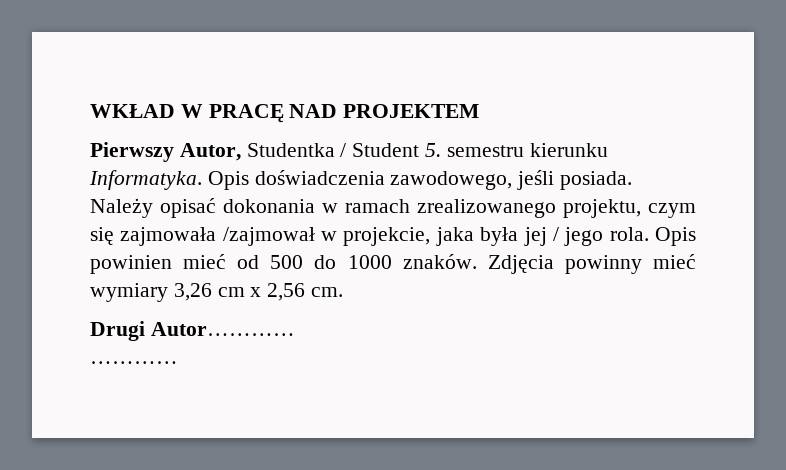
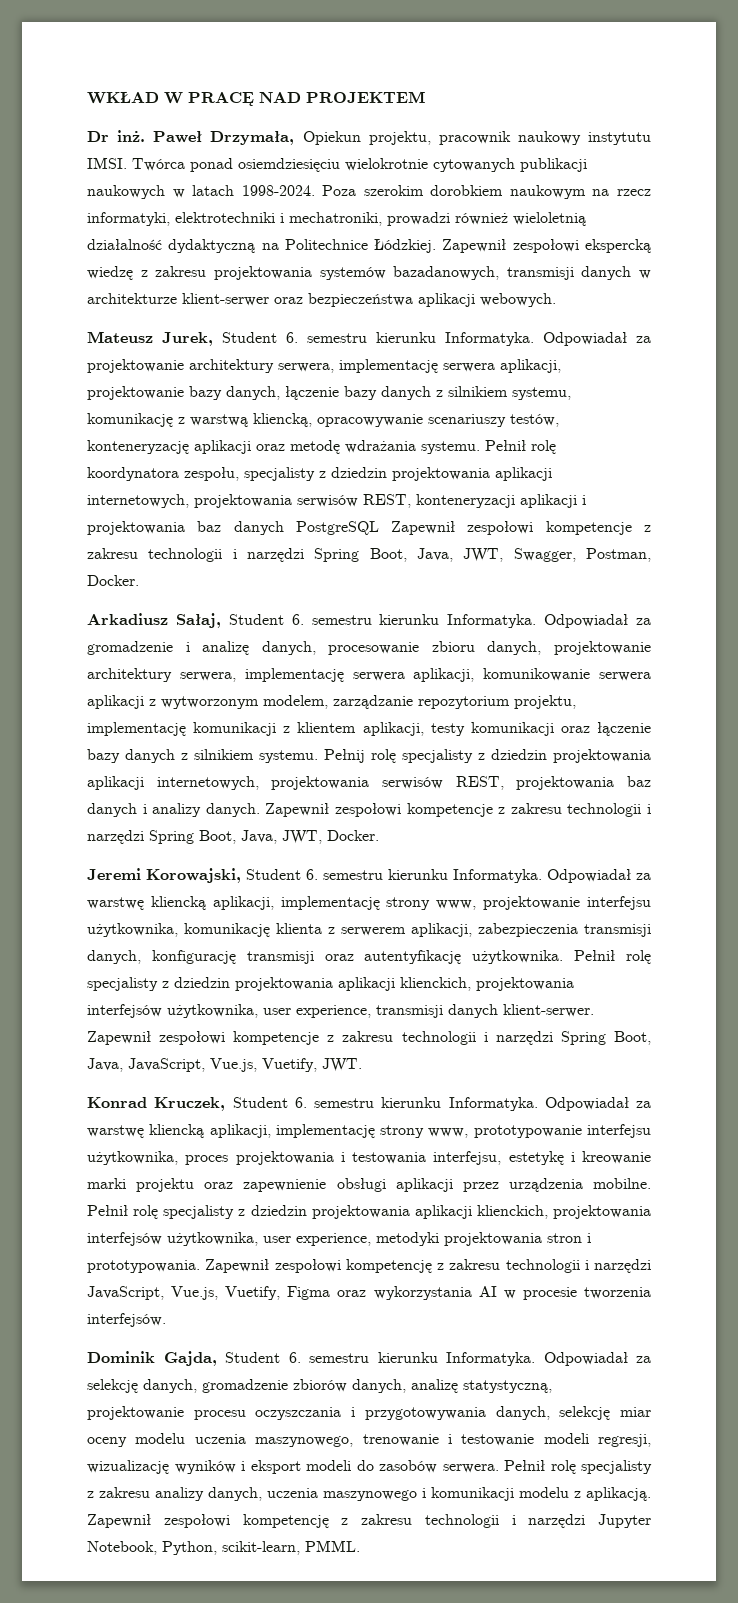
- Pierwszy Autor, Studentka / Student 5. semestru kierunku Informatyka. Opis doświadczenia zawodowego, jeśli posiada. Należy opisać dokonania w ramach zrealizowanego projektu, czym się zajmowała /zajmował w projekcie, jaka była jej / jego rola. Opis powinien mieć od 500 do 1000 znaków. Zdjęcia powinny mieć wymiary 3,26 cm x 2,56 cm.
- Drugi Autor…………
- …………
+ Dr inż. Paweł Drzymała, Opiekun projektu, pracownik naukowy instytutu IMSI. Twórca ponad osiemdziesięciu wielokrotnie cytowanych publikacji naukowych w latach 1998-2024. Poza szerokim dorobkiem naukowym na rzecz informatyki, elektrotechniki i mechatroniki, prowadzi również wieloletnią działalność dydaktyczną na Politechnice Łódzkiej. Zapewnił zespołowi ekspercką wiedzę z zakresu projektowania systemów bazadanowych, transmisji danych w architekturze klient-serwer oraz bezpieczeństwa aplikacji webowych.
+ Mateusz Jurek, Student 6. semestru kierunku Informatyka. Odpowiadał za projektowanie architektury serwera, implementację serwera aplikacji, projektowanie bazy danych, łączenie bazy danych z silnikiem systemu, komunikację z warstwą kliencką, opracowywanie scenariuszy testów, konteneryzację aplikacji oraz metodę wdrażania systemu. Pełnił rolę koordynatora zespołu, specjalisty z dziedzin projektowania aplikacji internetowych, projektowania serwisów REST, konteneryzacji aplikacji i projektowania baz danych PostgreSQL Zapewnił zespołowi kompetencje z zakresu technologii i narzędzi Spring Boot, Java, JWT, Swagger, Postman, Docker.
+ Arkadiusz Sałaj, Student 6. semestru kierunku Informatyka. Odpowiadał za gromadzenie i analizę danych, procesowanie zbioru danych, projektowanie architektury serwera, implementację serwera aplikacji, komunikowanie serwera aplikacji z wytworzonym modelem, zarządzanie repozytorium projektu, implementację komunikacji z klientem aplikacji, testy komunikacji oraz łączenie bazy danych z silnikiem systemu. Pełnij rolę specjalisty z dziedzin projektowania aplikacji internetowych, projektowania serwisów REST, projektowania baz danych i analizy danych. Zapewnił zespołowi kompetencje z zakresu technologii i narzędzi Spring Boot, Java, JWT, Docker.
+ Jeremi Korowajski, Student 6. semestru kierunku Informatyka. Odpowiadał za warstwę kliencką aplikacji, implementację strony www, projektowanie interfejsu użytkownika, komunikację klienta z serwerem aplikacji, zabezpieczenia transmisji danych, konfigurację transmisji oraz autentyfikację użytkownika. Pełnił rolę specjalisty z dziedzin projektowania aplikacji klienckich, projektowania interfejsów użytkownika, user experience, transmisji danych klient-serwer. Zapewnił zespołowi kompetencje z zakresu technologii i narzędzi Spring Boot, Java, JavaScript, Vue.js, Vuetify, JWT.
+ Konrad Kruczek, Student 6. semestru kierunku Informatyka. Odpowiadał za warstwę kliencką aplikacji, implementację strony www, prototypowanie interfejsu użytkownika, proces projektowania i testowania interfejsu, estetykę i kreowanie marki projektu oraz zapewnienie obsługi aplikacji przez urządzenia mobilne. Pełnił rolę specjalisty z dziedzin projektowania aplikacji klienckich, projektowania interfejsów użytkownika, user experience, metodyki projektowania stron i prototypowania. Zapewnił zespołowi kompetencję z zakresu technologii i narzędzi JavaScript, Vue.js, Vuetify, Figma oraz wykorzystania AI w procesie tworzenia interfejsów.
+ Dominik Gajda, Student 6. semestru kierunku Informatyka. Odpowiadał za selekcję danych, gromadzenie zbiorów danych, analizę statystyczną, projektowanie procesu oczyszczania i przygotowywania danych, selekcję miar oceny modelu uczenia maszynowego, trenowanie i testowanie modeli regresji, wizualizację wyników i eksport modeli do zasobów serwera. Pełnił rolę specjalisty z zakresu analizy danych, uczenia maszynowego i komunikacji modelu z aplikacją. Zapewnił zespołowi kompetencję z zakresu technologii i narzędzi Jupyter Notebook, Python, scikit-learn, PMML.

